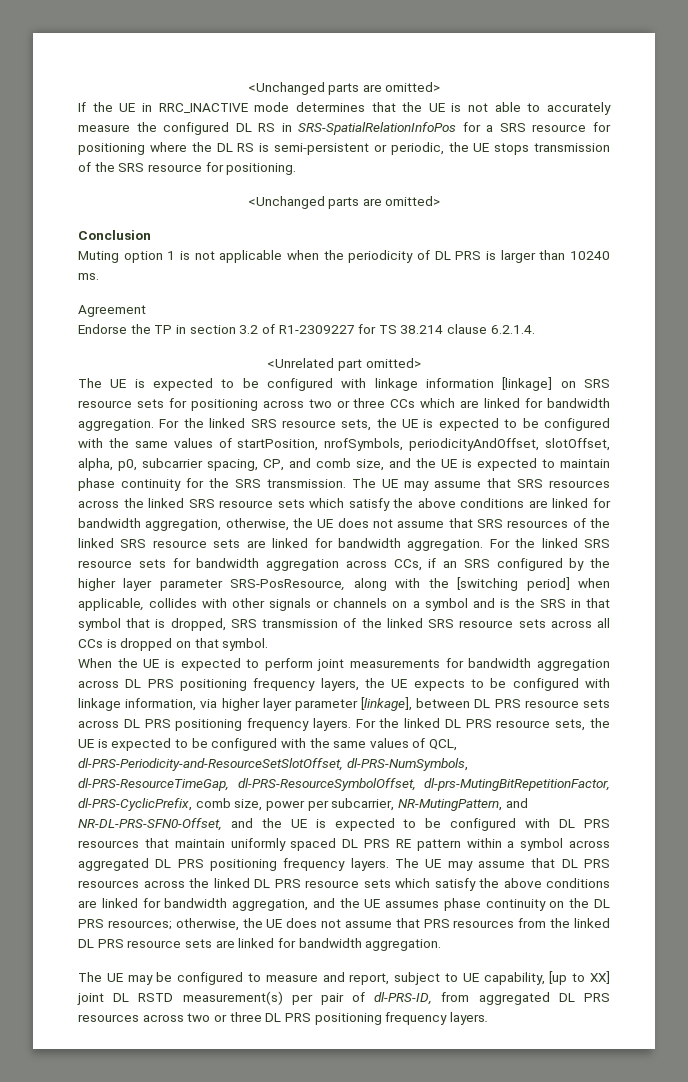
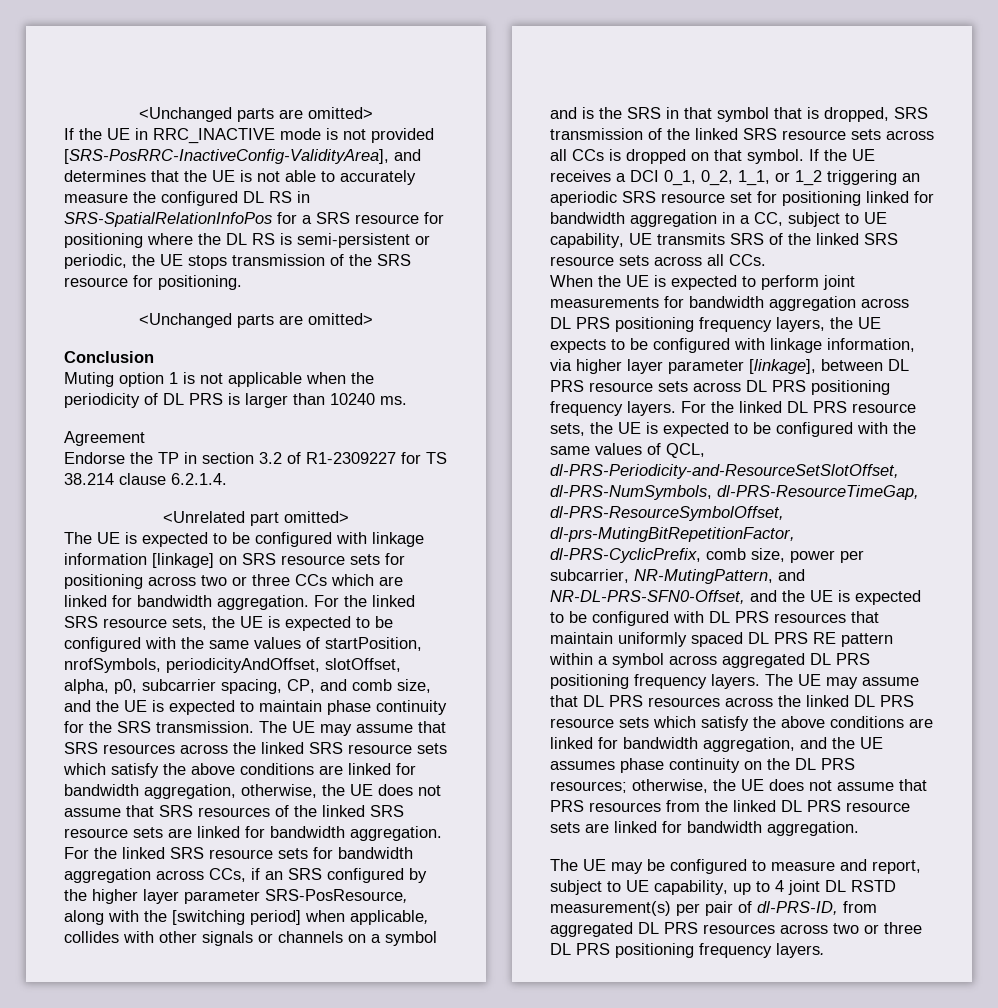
- If the UE in RRC_INACTIVE mode determines that the UE is not able to accurately measure the configured DL RS in SRS-SpatialRelationInfoPos for a SRS resource for positioning where the DL RS is semi-persistent or periodic, the UE stops transmission of the SRS resource for positioning.
+ If the UE in RRC_INACTIVE mode is not provided [SRS-PosRRC-InactiveConfig-ValidityArea], and determines that the UE is not able to accurately measure the configured DL RS in SRS-SpatialRelationInfoPos for a SRS resource for positioning where the DL RS is semi-persistent or periodic, the UE stops transmission of the SRS resource for positioning.
+ If the UE receives a DCI 0_1, 0_2, 1_1, or 1_2 triggering an aperiodic SRS resource set for positioning linked for bandwidth aggregation in a CC, subject to UE capability, UE transmits SRS of the linked SRS resource sets across all CCs.
- The UE may be configured to measure and report, subject to UE capability, [up to XX] joint DL RSTD measurement(s) per pair of dl-PRS-ID, from aggregated DL PRS resources across two or three DL PRS positioning frequency layers.
+ The UE may be configured to measure and report, subject to UE capability, up to 4 joint DL RSTD measurement(s) per pair of dl-PRS-ID, from aggregated DL PRS resources across two or three DL PRS positioning frequency layers.

